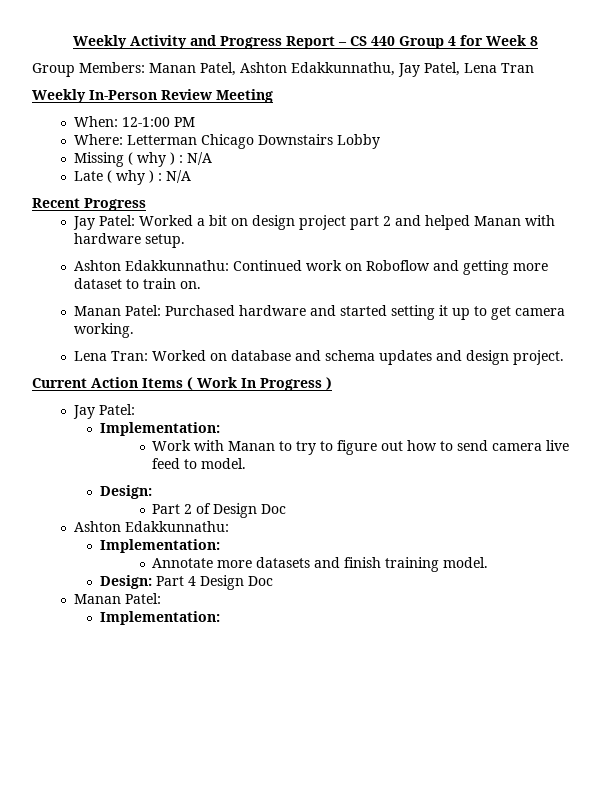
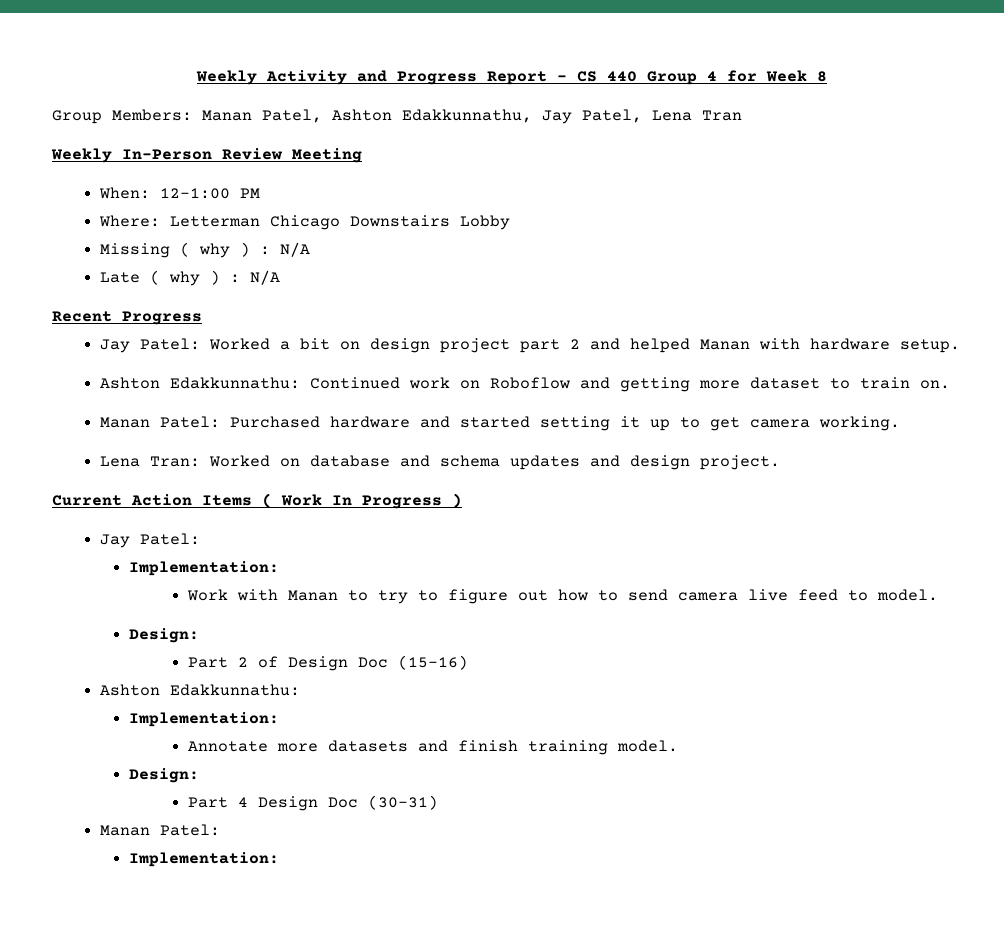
- Part 2 of Design Doc
+ Part 2 of Design Doc (15-16)
  Annotate more datasets and finish training model.
- Design: Part 4 Design Doc
+ Design:
+ Part 4 Design Doc (30-31)

